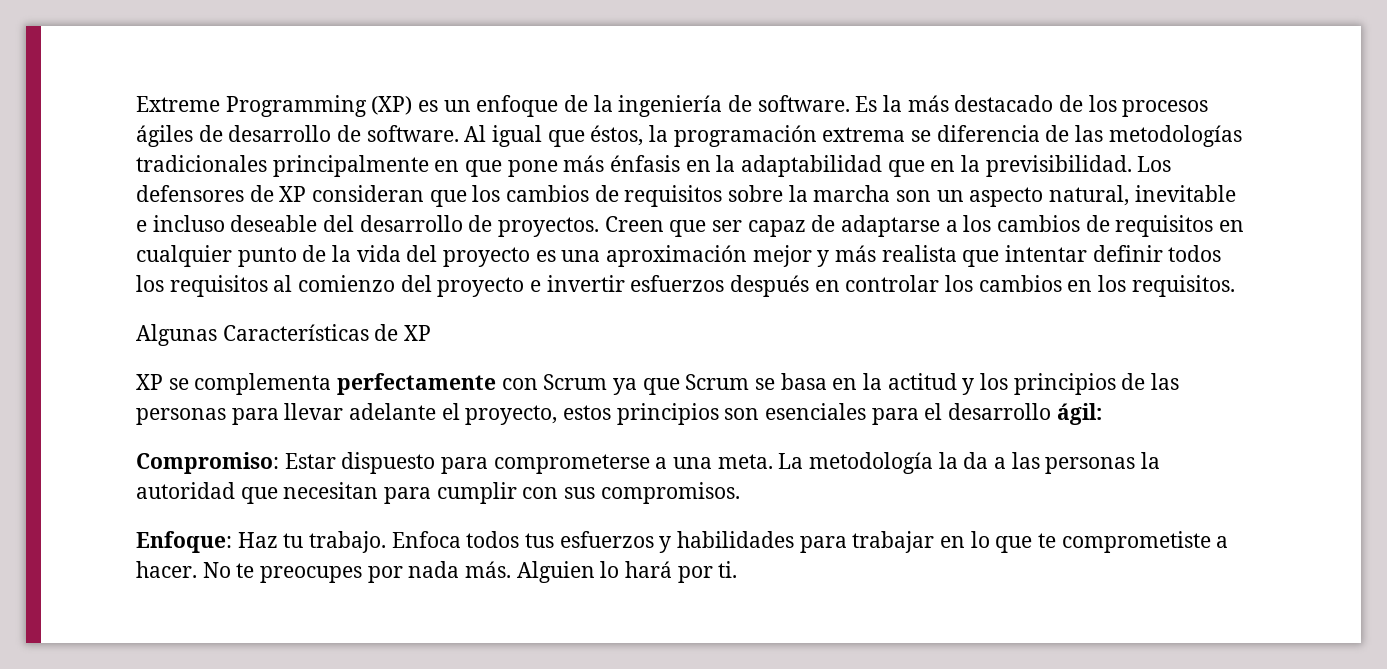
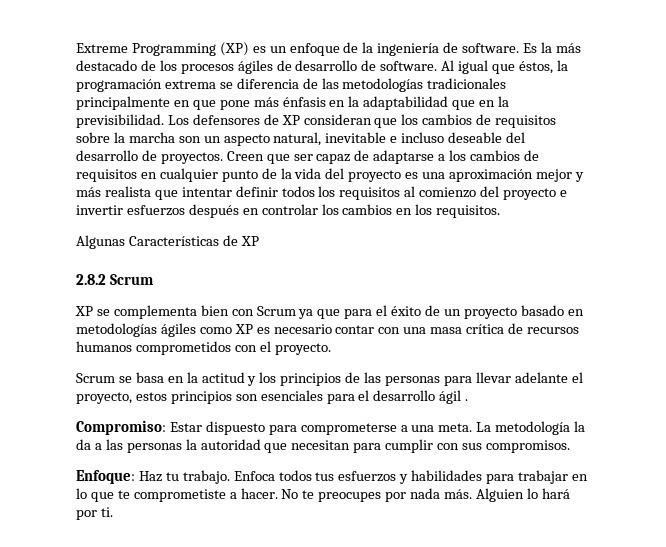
+ 2.8.2 Scrum
- XP se complementa perfectamente con Scrum ya que Scrum se basa en la actitud y los principios de las personas para llevar adelante el proyecto, estos principios son esenciales para el desarrollo ágil:
+ XP se complementa bien con Scrum ya que para el éxito de un proyecto basado en metodologías ágiles como XP es necesario contar con una masa crítica de recursos humanos comprometidos con el proyecto.
+ Scrum se basa en la actitud y los principios de las personas para llevar adelante el proyecto, estos principios son esenciales para el desarrollo ágil .

